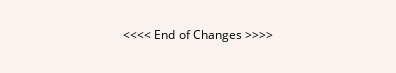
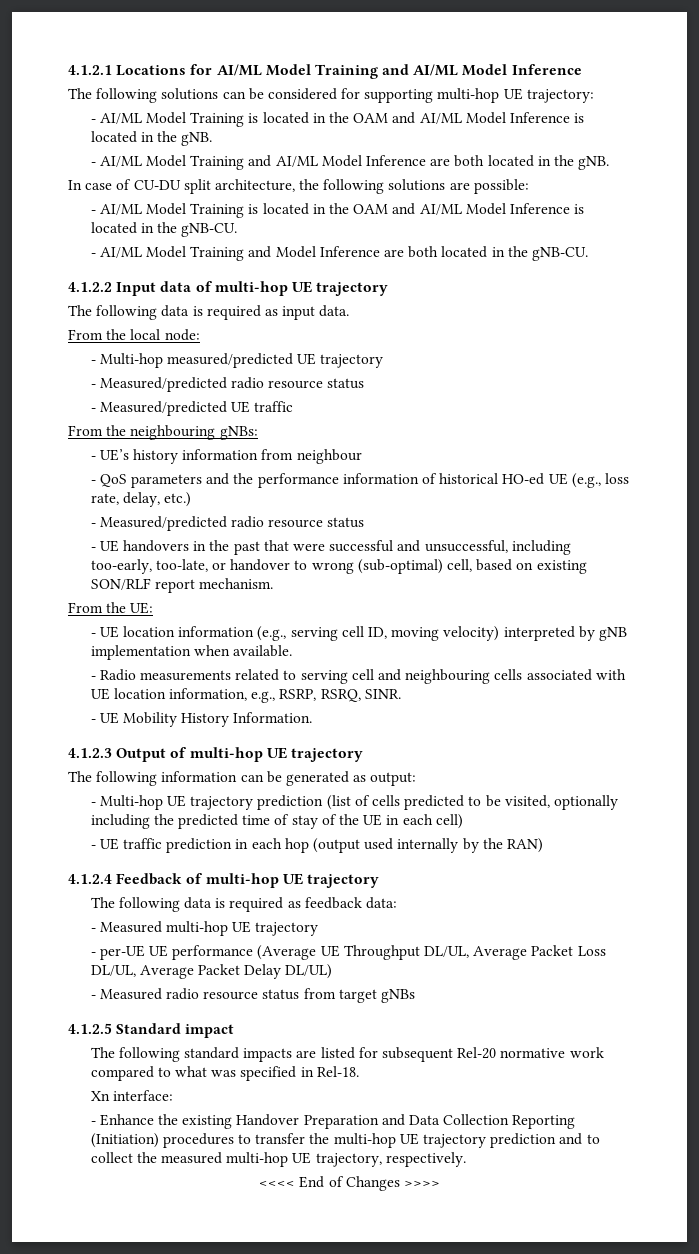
+ 4.1.2.1 Locations for AI/ML Model Training and AI/ML Model Inference
+ The following solutions can be considered for supporting multi-hop UE trajectory:
+ - AI/ML Model Training is located in the OAM and AI/ML Model Inference is located in the gNB.
+ - AI/ML Model Training and AI/ML Model Inference are both located in the gNB.
+ In case of CU-DU split architecture, the following solutions are possible:
+ - AI/ML Model Training is located in the OAM and AI/ML Model Inference is located in the gNB-CU.
+ - AI/ML Model Training and Model Inference are both located in the gNB-CU.
+ 4.1.2.2 Input data of multi-hop UE trajectory
+ The following data is required as input data.
+ From the local node:
+ - Multi-hop measured/predicted UE trajectory
+ - Measured/predicted radio resource status
+ - Measured/predicted UE traffic
+ From the neighbouring gNBs:
+ - UE’s history information from neighbour
+ - QoS parameters and the performance information of historical HO-ed UE (e.g., loss rate, delay, etc.)
+ - Measured/predicted radio resource status
+ - UE handovers in the past that were successful and unsuccessful, including too-early, too-late, or handover to wrong (sub-optimal) cell, based on existing SON/RLF report mechanism.
+ From the UE:
+ - UE location information (e.g., serving cell ID, moving velocity) interpreted by gNB implementation when available.
+ - Radio measurements related to serving cell and neighbouring cells associated with UE location information, e.g., RSRP, RSRQ, SINR.
+ - UE Mobility History Information.
+ 4.1.2.3 Output of multi-hop UE trajectory
+ The following information can be generated as output:
+ - Multi-hop UE trajectory prediction (list of cells predicted to be visited, optionally including the predicted time of stay of the UE in each cell)
+ - UE traffic prediction in each hop (output used internally by the RAN)
+ 4.1.2.4 Feedback of multi-hop UE trajectory
+ The following data is required as feedback data:
+ - Measured multi-hop UE trajectory
+ - per-UE UE performance (Average UE Throughput DL/UL, Average Packet Loss DL/UL, Average Packet Delay DL/UL)
+ - Measured radio resource status from target gNBs
+ 4.1.2.5 Standard impact
+ The following standard impacts are listed for subsequent Rel-20 normative work compared to what was specified in Rel-18.
+ Xn interface:
+ - Enhance the existing Handover Preparation and Data Collection Reporting (Initiation) procedures to transfer the multi-hop UE trajectory prediction and to collect the measured multi-hop UE trajectory, respectively.

